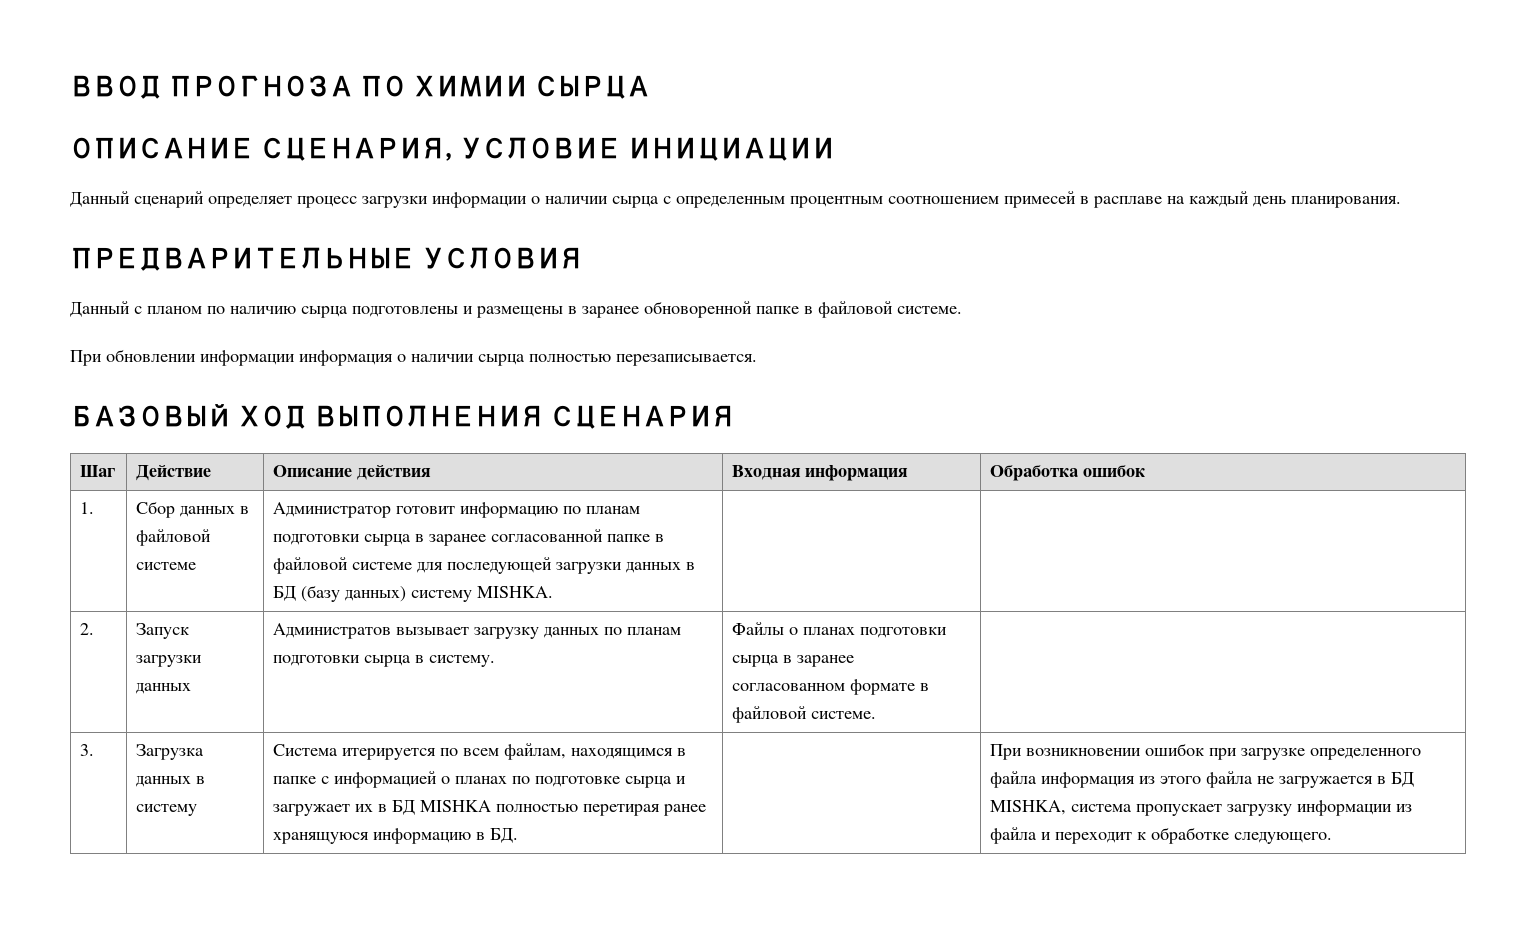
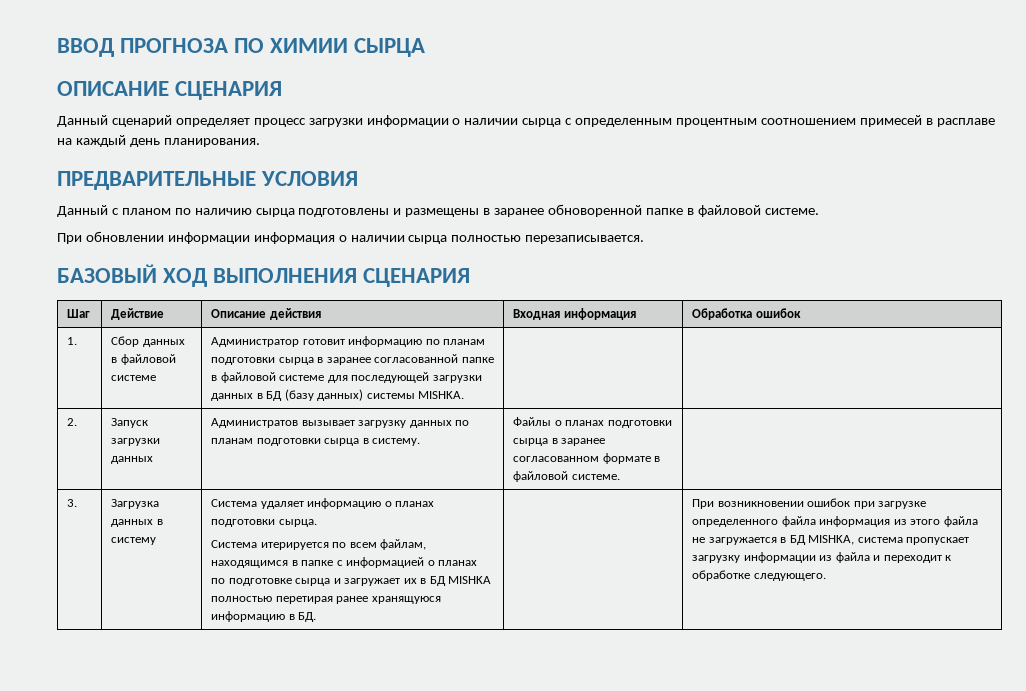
- ОПИСАНИЕ СЦЕНАРИЯ, УСЛОВИЕ ИНИЦИАЦИИ
+ ОПИСАНИЕ СЦЕНАРИЯ
- 1. | Сбор данных в файловой системе | Администратор готовит информацию по планам подготовки сырца в заранее согласованной папке в файловой системе для последующей загрузки данных в БД (базу данных) систему MISHKA. | |
+ 1. | Сбор данных в файловой системе | Администратор готовит информацию по планам подготовки сырца в заранее согласованной папке в файловой системе для последующей загрузки данных в БД (базу данных) системы MISHKA. | |
+ Система удаляет информацию о планах подготовки сырца.

